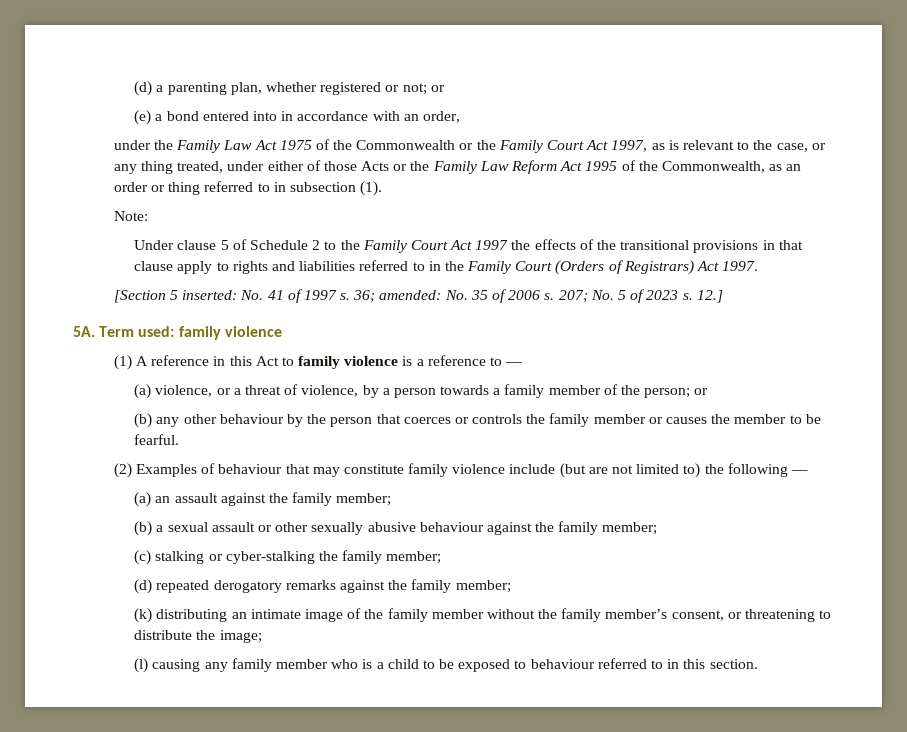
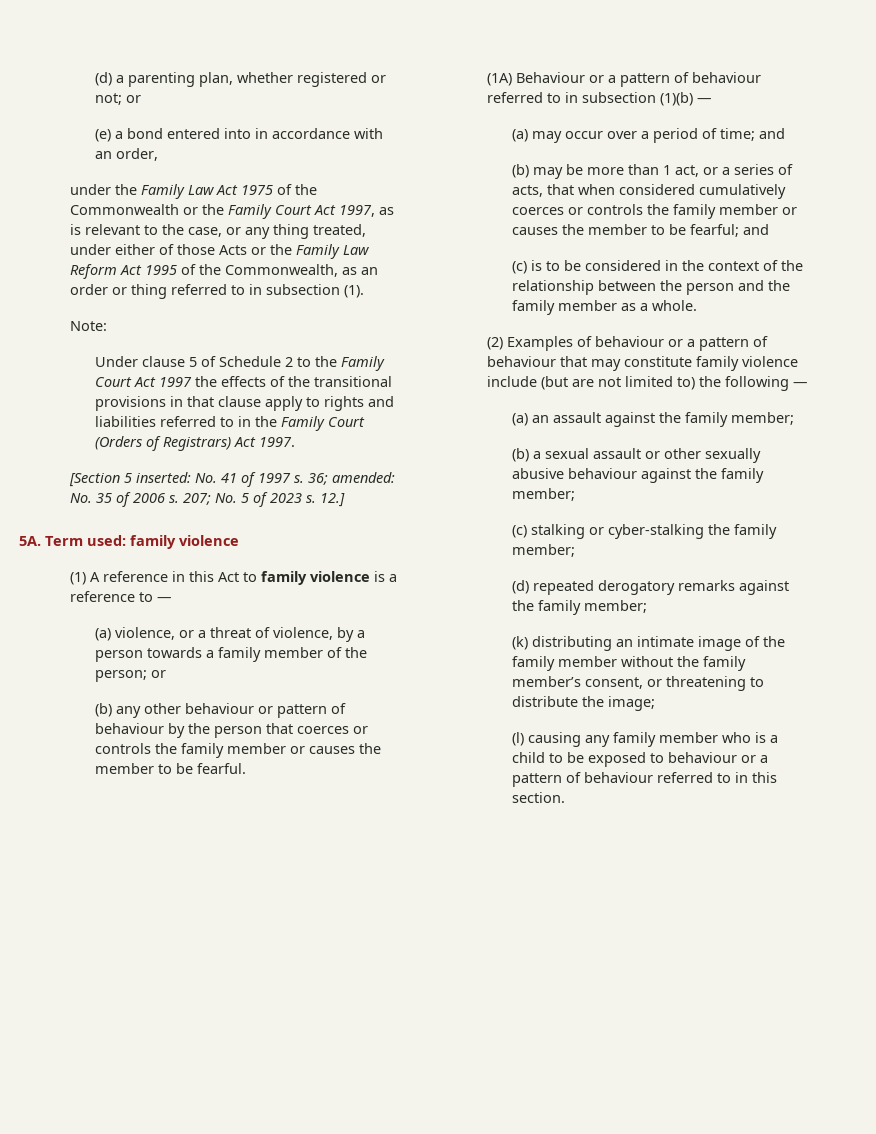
- (b) any other behaviour by the person that coerces or controls the family member or causes the member to be fearful.
+ (b) any other behaviour or pattern of behaviour by the person that coerces or controls the family member or causes the member to be fearful.
+ (1A) Behaviour or a pattern of behaviour referred to in subsection (1)(b) —
+ (a) may occur over a period of time; and
+ (b) may be more than 1 act, or a series of acts, that when considered cumulatively coerces or controls the family member or causes the member to be fearful; and
+ (c) is to be considered in the context of the relationship between the person and the family member as a whole.
- (2) Examples of behaviour that may constitute family violence include (but are not limited to) the following —
+ (2) Examples of behaviour or a pattern of behaviour that may constitute family violence include (but are not limited to) the following —
- (l) causing any family member who is a child to be exposed to behaviour referred to in this section.
+ (l) causing any family member who is a child to be exposed to behaviour or a pattern of behaviour referred to in this section.

